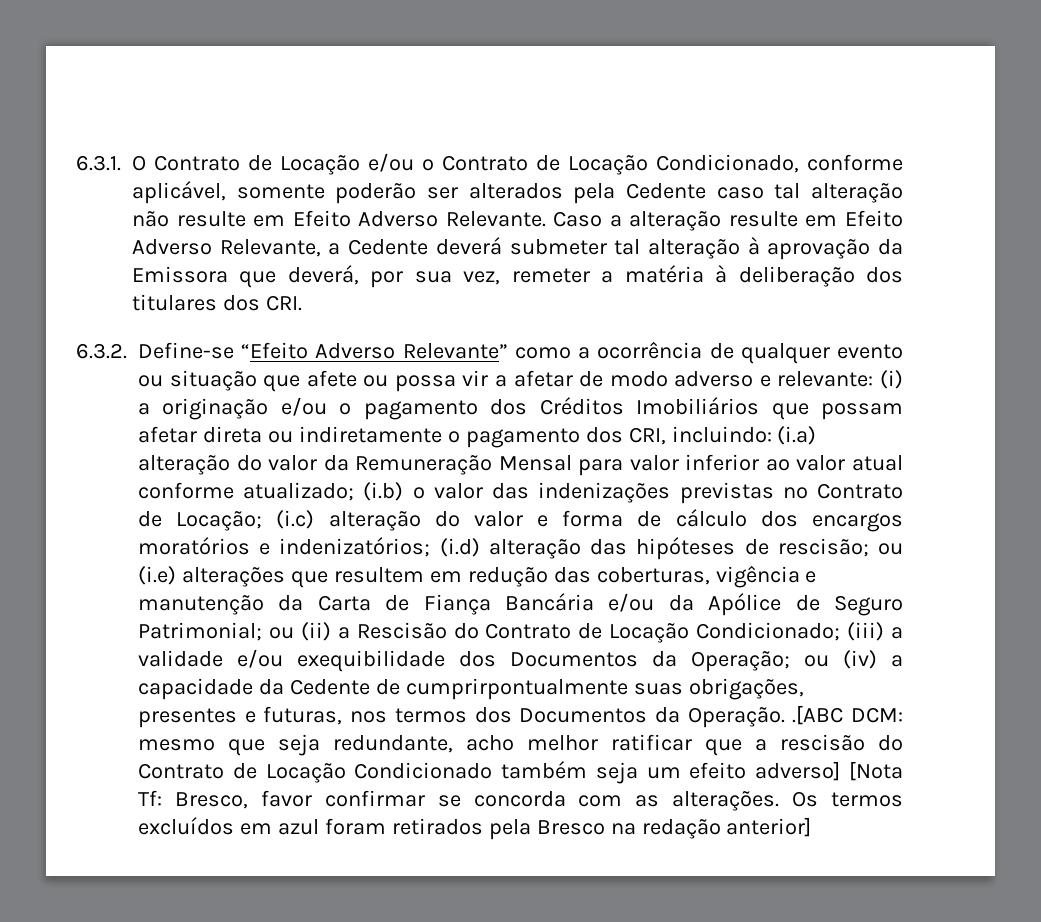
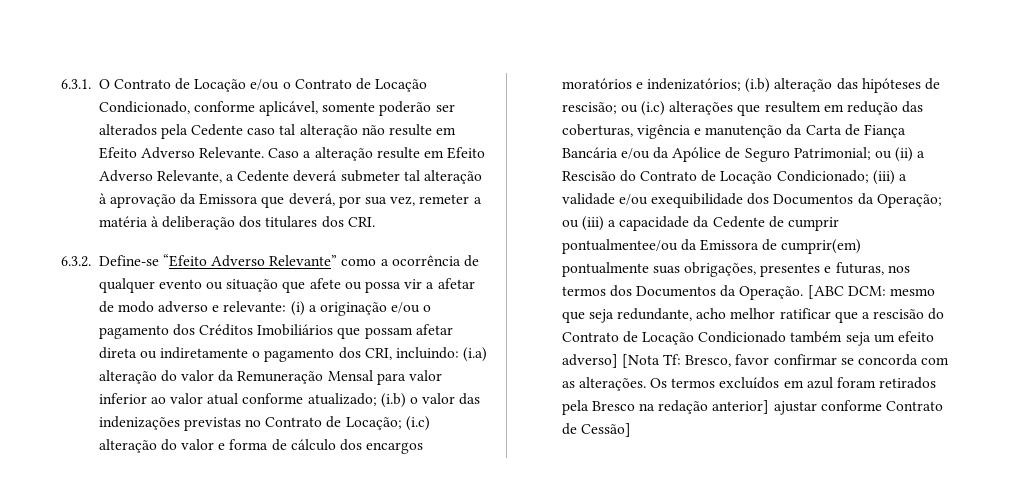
- (i.d) alteração das hipóteses de rescisão;
+ (i.b) alteração das hipóteses de rescisão;
- ou (i.e) alterações que resultem em redução das coberturas, vigência e manutenção da Carta de Fiança Bancária e/ou da Apólice de Seguro Patrimonial;
+ ou (i.c) alterações que resultem em redução das coberturas, vigência e manutenção da Carta de Fiança Bancária e/ou da Apólice de Seguro Patrimonial;
- ou (iv) a capacidade da Cedente de cumprirpontualmente suas obrigações, presentes e futuras, nos termos dos Documentos da Operação. .[ABC DCM:
+ ou (iii) a capacidade da Cedente de cumprir pontualmentee/ou da Emissora de cumprir(em) pontualmente suas obrigações, presentes e futuras, nos termos dos Documentos da Operação. [ABC DCM:
- Os termos excluídos em azul foram retirados pela Bresco na redação anterior]
+ Os termos excluídos em azul foram retirados pela Bresco na redação anterior] ajustar conforme Contrato de Cessão]

